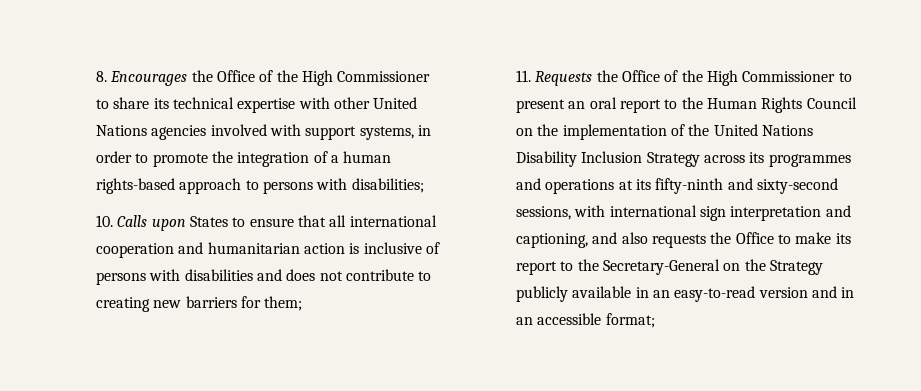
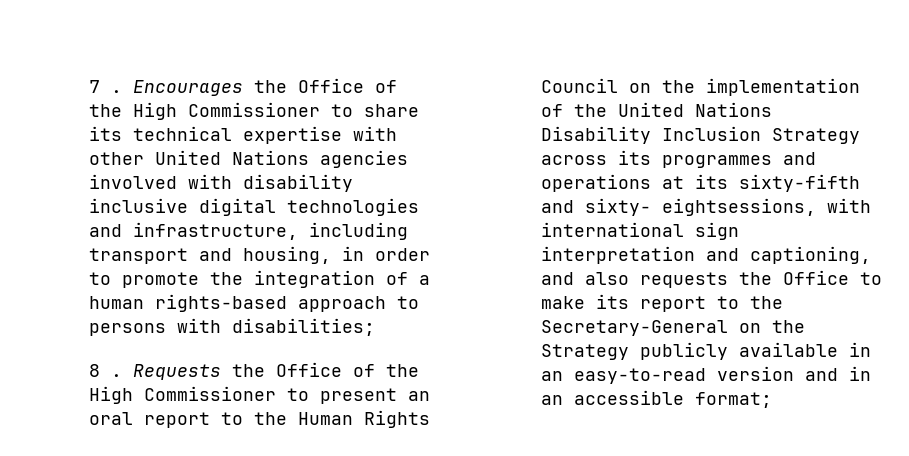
- 8. Encourages the Office of the High Commissioner to share its technical expertise with other United Nations agencies involved with support systems, in order to promote the integration of a human rights-based approach to persons with disabilities;
+ 7 . Encourages the Office of the High Commissioner to share its technical expertise with other United Nations agencies involved with disability inclusive digital technologies and infrastructure, including transport and housing, in order to promote the integration of a human rights-based approach to persons with disabilities;
- 10. Calls upon States to ensure that all international cooperation and humanitarian action is inclusive of persons with disabilities and does not contribute to creating new barriers for them;
- 11. Requests the Office of the High Commissioner to present an oral report to the Human Rights Council on the implementation of the United Nations Disability Inclusion Strategy across its programmes and operations at its fifty-ninth and sixty-second sessions, with international sign interpretation and captioning, and also requests the Office to make its report to the Secretary-General on the Strategy publicly available in an easy-to-read version and in an accessible format;
+ 8 . Requests the Office of the High Commissioner to present an oral report to the Human Rights Council on the implementation of the United Nations Disability Inclusion Strategy across its programmes and operations at its sixty-fifth and sixty- eightsessions, with international sign interpretation and captioning, and also requests the Office to make its report to the Secretary-General on the Strategy publicly available in an easy-to-read version and in an accessible format;

